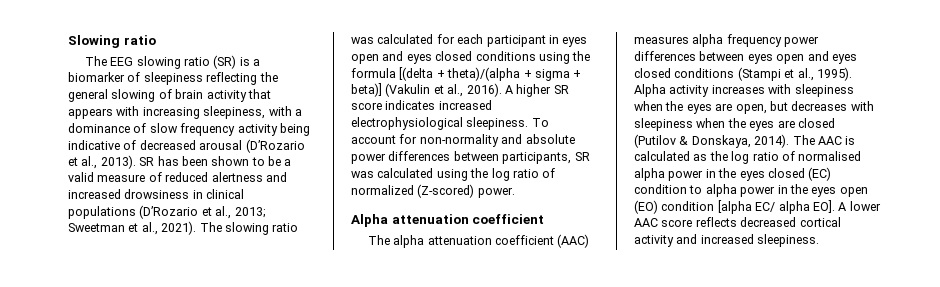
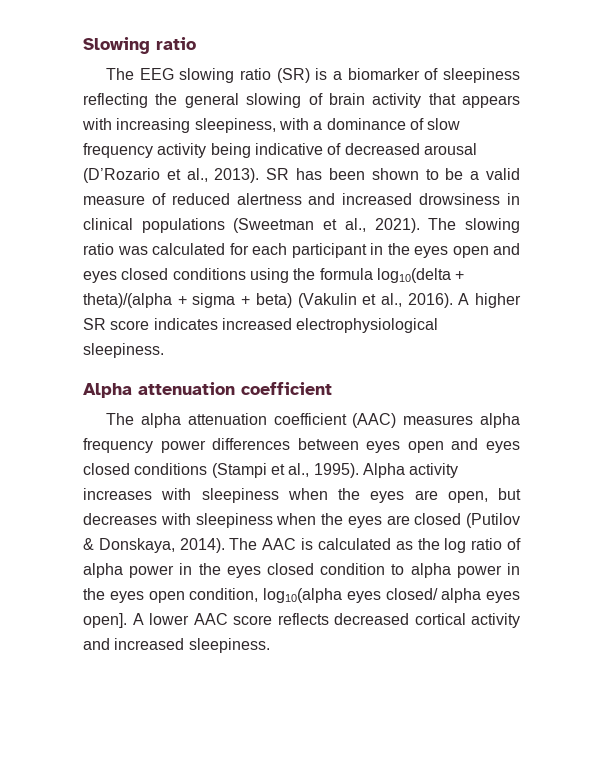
- SR has been shown to be a valid measure of reduced alertness and increased drowsiness in clinical populations (D’Rozario et al., 2013; Sweetman et al., 2021).
+ SR has been shown to be a valid measure of reduced alertness and increased drowsiness in clinical populations (Sweetman et al., 2021).
- The slowing ratio was calculated for each participant in eyes open and eyes closed conditions using the formula [(delta + theta)/(alpha + sigma + beta)] (Vakulin et al., 2016).
+ The slowing ratio was calculated for each participant in the eyes open and eyes closed conditions using the formula log10(delta + theta)/(alpha + sigma + beta) (Vakulin et al., 2016).
- To account for non-normality and absolute power differences between participants, SR was calculated using the log ratio of normalized (Z-scored) power.
- The AAC is calculated as the log ratio of normalised alpha power in the eyes closed (EC) condition to alpha power in the eyes open (EO) condition [alpha EC/ alpha EO]. A lower AAC score reflects decreased cortical activity and increased sleepiness.
+ The AAC is calculated as the log ratio of alpha power in the eyes closed condition to alpha power in the eyes open condition, log10(alpha eyes closed/ alpha eyes open]. A lower AAC score reflects decreased cortical activity and increased sleepiness.

